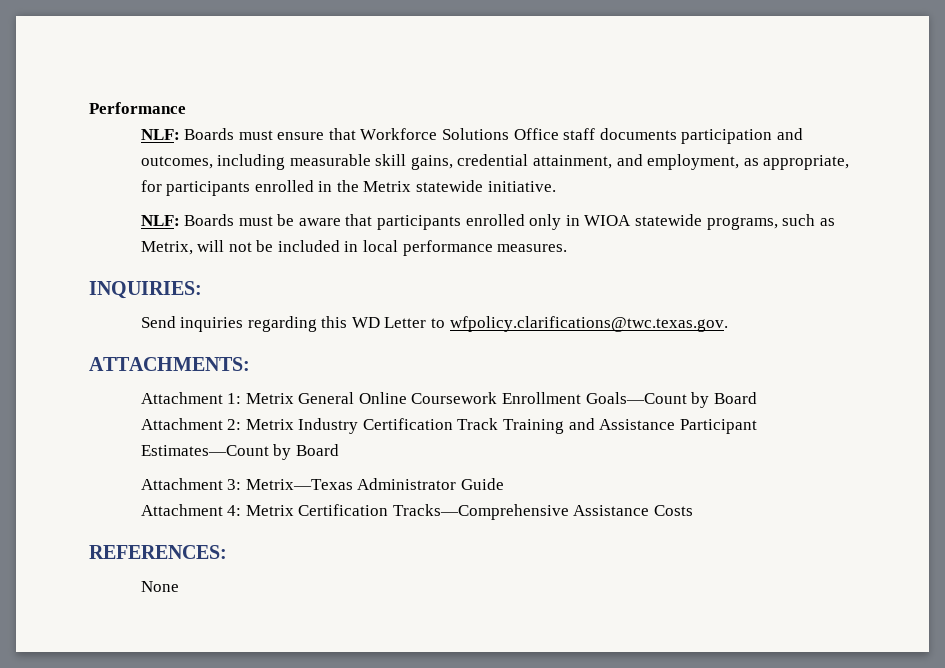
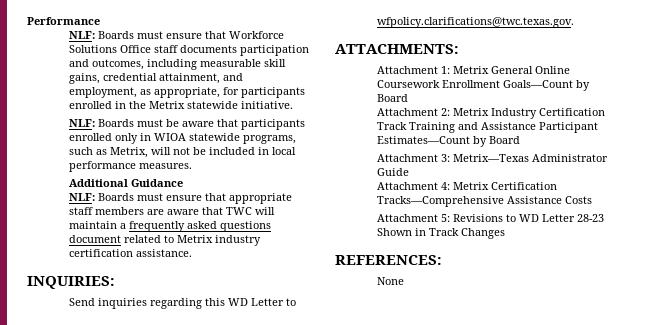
+ Additional Guidance
+ NLF: Boards must ensure that appropriate staff members are aware that TWC will maintain a frequently asked questions document related to Metrix industry certification assistance.
+ Attachment 5: Revisions to WD Letter 28-23 Shown in Track Changes

